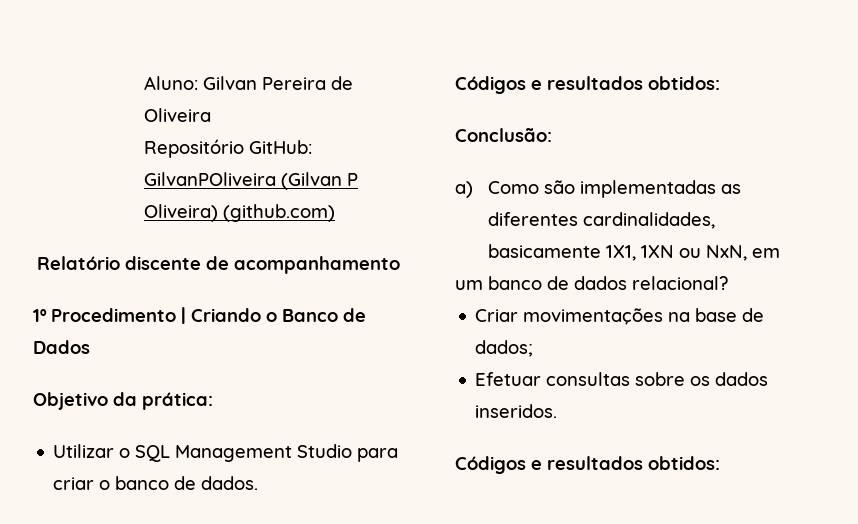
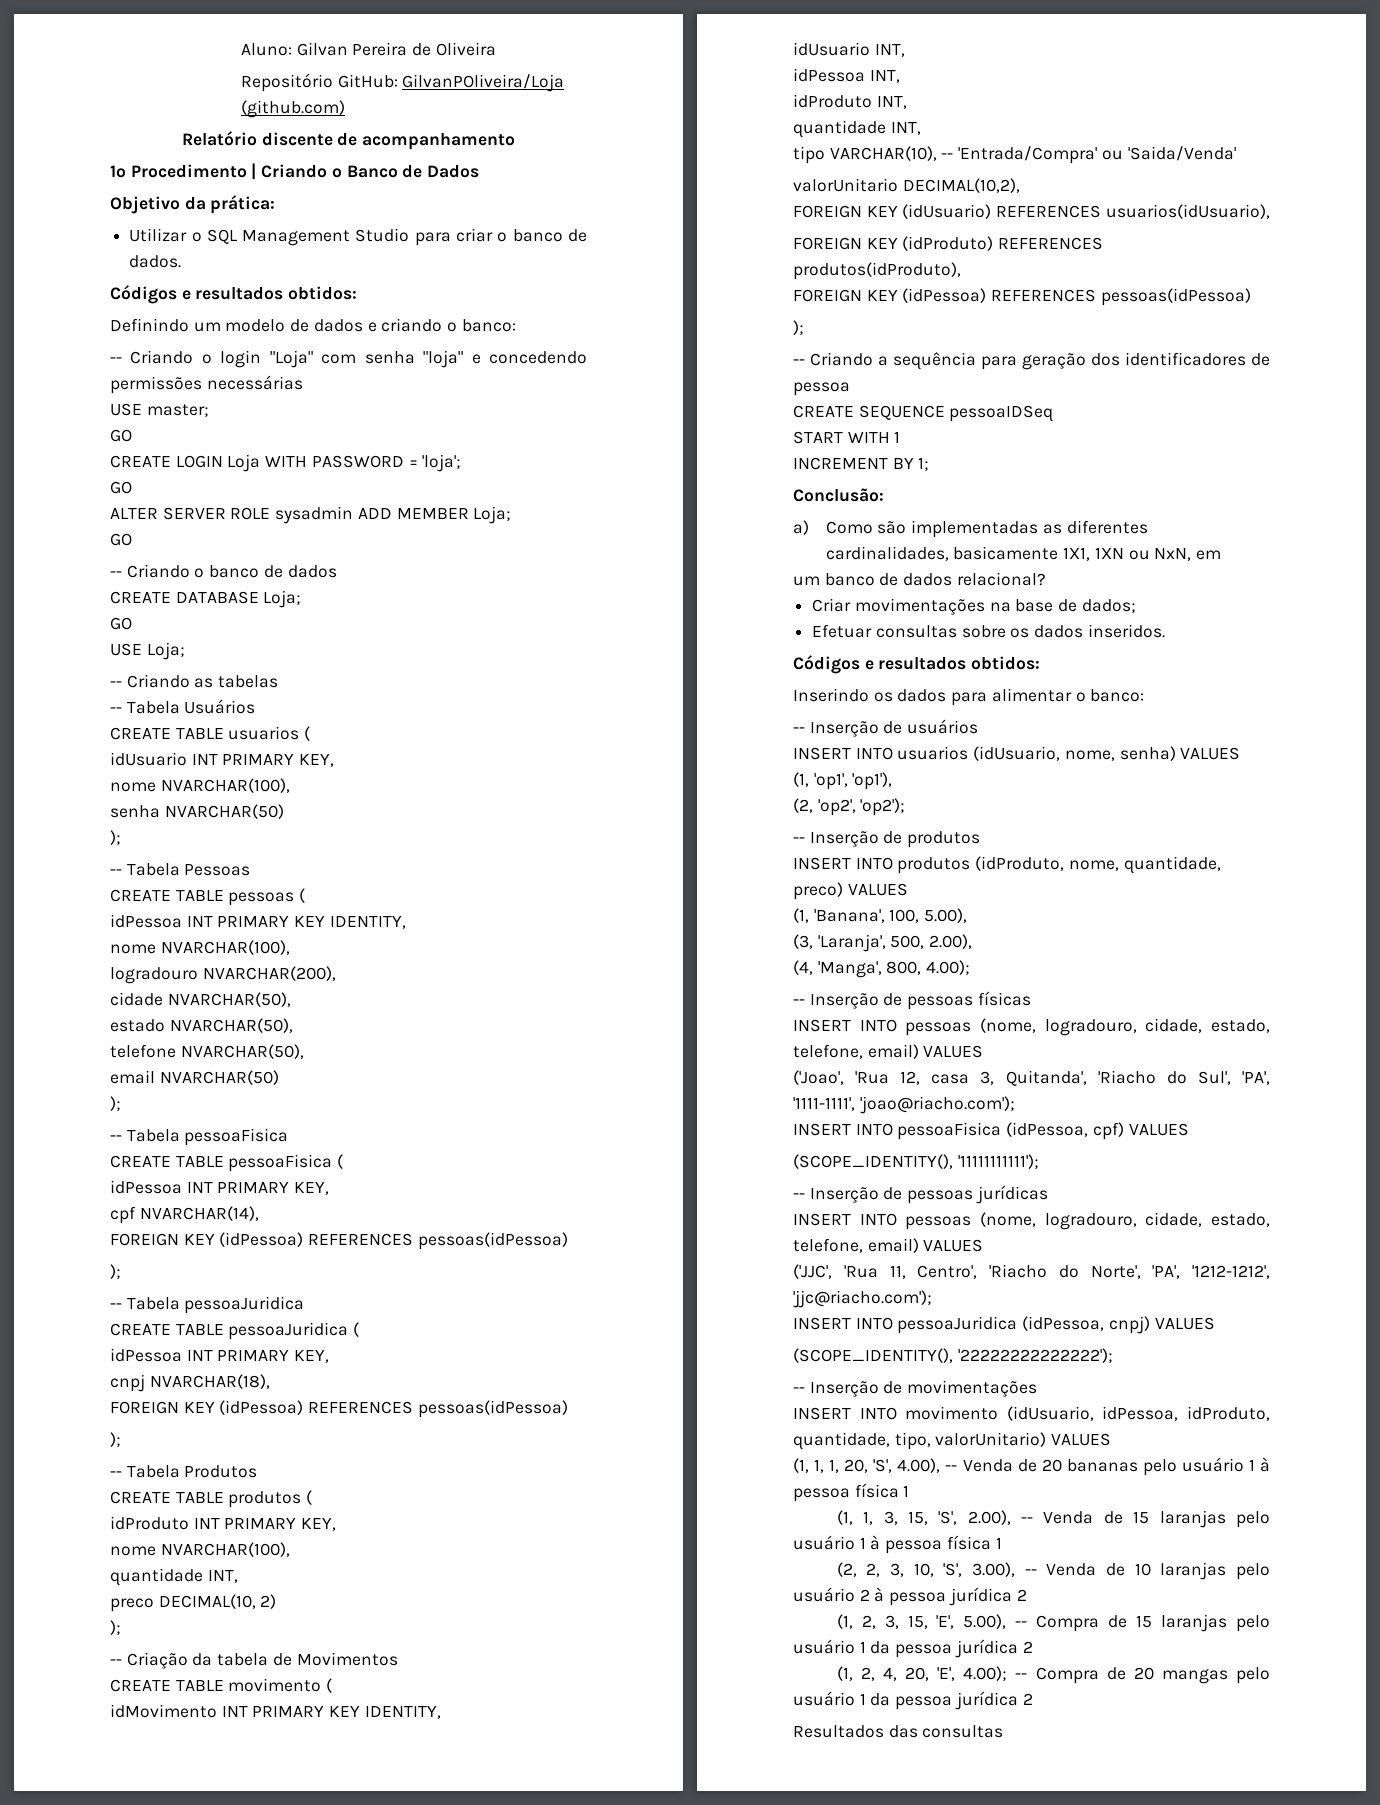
- Repositório GitHub: GilvanPOliveira (Gilvan P Oliveira) (github.com)
+ Repositório GitHub: GilvanPOliveira/Loja (github.com)
+ Definindo um modelo de dados e criando o banco:
+ -- Criando o login "Loja" com senha "loja" e concedendo permissões necessárias
+ USE master;
+ GO
+ CREATE LOGIN Loja WITH PASSWORD = 'loja';
+ GO
+ ALTER SERVER ROLE sysadmin ADD MEMBER Loja;
+ GO
+ -- Criando o banco de dados
+ CREATE DATABASE Loja;
+ GO
+ USE Loja;
+ -- Criando as tabelas
+ -- Tabela Usuários
+ CREATE TABLE usuarios (
+ idUsuario INT PRIMARY KEY,
+ nome NVARCHAR(100),
+ senha NVARCHAR(50)
+ );
+ -- Tabela Pessoas
+ CREATE TABLE pessoas (
+ idPessoa INT PRIMARY KEY IDENTITY,
+ nome NVARCHAR(100),
+ logradouro NVARCHAR(200),
+ cidade NVARCHAR(50),
+ estado NVARCHAR(50),
+ telefone NVARCHAR(50),
+ email NVARCHAR(50)
+ );
+ -- Tabela pessoaFisica
+ CREATE TABLE pessoaFisica (
+ idPessoa INT PRIMARY KEY,
+ cpf NVARCHAR(14),
+ FOREIGN KEY (idPessoa) REFERENCES pessoas(idPessoa)
+ );
+ -- Tabela pessoaJuridica
+ CREATE TABLE pessoaJuridica (
+ idPessoa INT PRIMARY KEY,
+ cnpj NVARCHAR(18),
+ FOREIGN KEY (idPessoa) REFERENCES pessoas(idPessoa)
+ );
+ -- Tabela Produtos
+ CREATE TABLE produtos (
+ idProduto INT PRIMARY KEY,
+ nome NVARCHAR(100),
+ quantidade INT,
+ preco DECIMAL(10, 2)
+ );
+ -- Criação da tabela de Movimentos
+ CREATE TABLE movimento (
+ idMovimento INT PRIMARY KEY IDENTITY,
+ idUsuario INT,
+ idPessoa INT,
+ idProduto INT,
+ quantidade INT,
+ tipo VARCHAR(10), -- 'Entrada/Compra' ou 'Saida/Venda'
+ valorUnitario DECIMAL(10,2),
+ FOREIGN KEY (idUsuario) REFERENCES usuarios(idUsuario),
+ FOREIGN KEY (idProduto) REFERENCES produtos(idProduto),
+ FOREIGN KEY (idPessoa) REFERENCES pessoas(idPessoa)
+ );
+ -- Criando a sequência para geração dos identificadores de pessoa
+ CREATE SEQUENCE pessoaIDSeq
+ START WITH 1
+ INCREMENT BY 1;
+ Inserindo os dados para alimentar o banco:
+ -- Inserção de usuários
+ INSERT INTO usuarios (idUsuario, nome, senha) VALUES
+ (1, 'op1', 'op1'),
+ (2, 'op2', 'op2');
+ -- Inserção de produtos
+ INSERT INTO produtos (idProduto, nome, quantidade, preco) VALUES
+ (1, 'Banana', 100, 5.00),
+ (3, 'Laranja', 500, 2.00),
+ (4, 'Manga', 800, 4.00);
+ -- Inserção de pessoas físicas
+ INSERT INTO pessoas (nome, logradouro, cidade, estado, telefone, email) VALUES
+ ('Joao', 'Rua 12, casa 3, Quitanda', 'Riacho do Sul', 'PA', '1111-1111', 'joao@riacho.com');
+ INSERT INTO pessoaFisica (idPessoa, cpf) VALUES
+ (SCOPE_IDENTITY(), '11111111111');
+ -- Inserção de pessoas jurídicas
+ INSERT INTO pessoas (nome, logradouro, cidade, estado, telefone, email) VALUES
+ ('JJC', 'Rua 11, Centro', 'Riacho do Norte', 'PA', '1212-1212', 'jjc@riacho.com');
+ INSERT INTO pessoaJuridica (idPessoa, cnpj) VALUES
+ (SCOPE_IDENTITY(), '22222222222222');
+ -- Inserção de movimentações
+ INSERT INTO movimento (idUsuario, idPessoa, idProduto, quantidade, tipo, valorUnitario) VALUES
+ (1, 1, 1, 20, 'S', 4.00), -- Venda de 20 bananas pelo usuário 1 à pessoa física 1
+ (1, 1, 3, 15, 'S', 2.00), -- Venda de 15 laranjas pelo usuário 1 à pessoa física 1
+ (2, 2, 3, 10, 'S', 3.00), -- Venda de 10 laranjas pelo usuário 2 à pessoa jurídica 2
+ (1, 2, 3, 15, 'E', 5.00), -- Compra de 15 laranjas pelo usuário 1 da pessoa jurídica 2
+ (1, 2, 4, 20, 'E', 4.00); -- Compra de 20 mangas pelo usuário 1 da pessoa jurídica 2
+ Resultados das consultas

